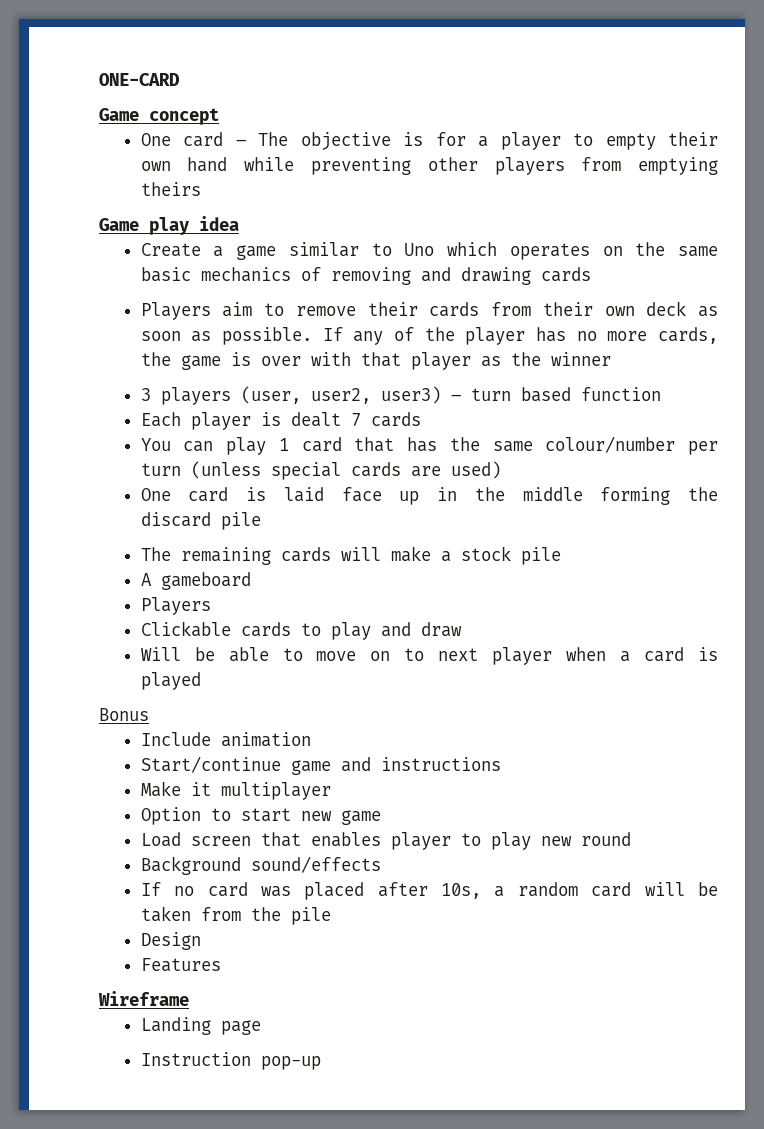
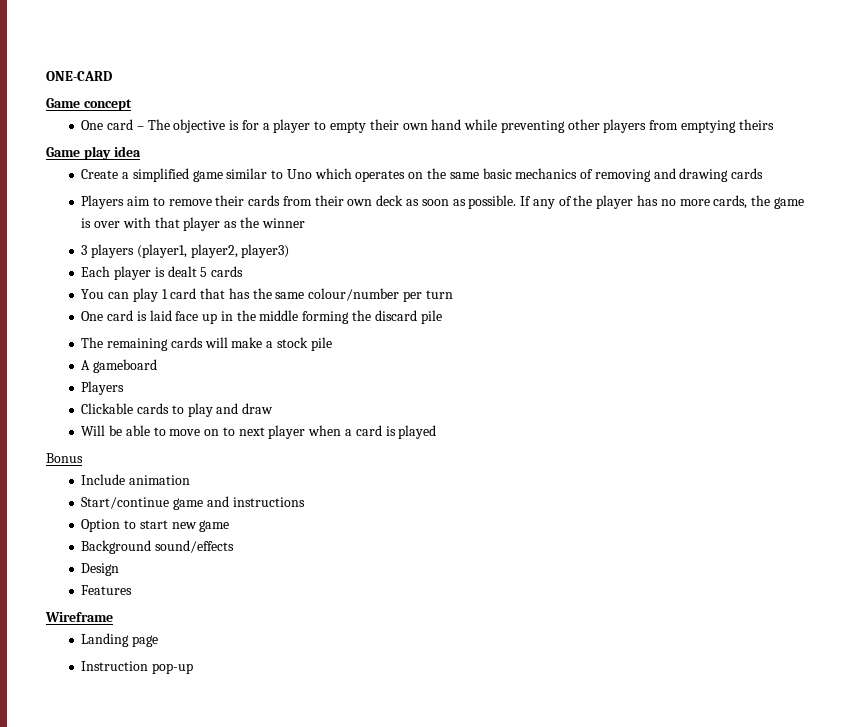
- Create a game similar to Uno which operates on the same basic mechanics of removing and drawing cards
+ Create a simplified game similar to Uno which operates on the same basic mechanics of removing and drawing cards
- 3 players (user, user2, user3) – turn based function
+ 3 players (player1, player2, player3)
- Each player is dealt 7 cards
+ Each player is dealt 5 cards
- You can play 1 card that has the same colour/number per turn (unless special cards are used)
+ You can play 1 card that has the same colour/number per turn
- Make it multiplayer
- Load screen that enables player to play new round
  Background sound/effects
- If no card was placed after 10s, a random card will be taken from the pile

